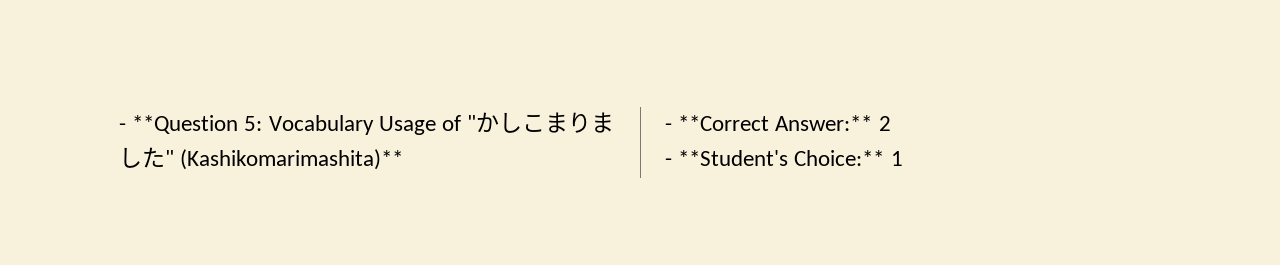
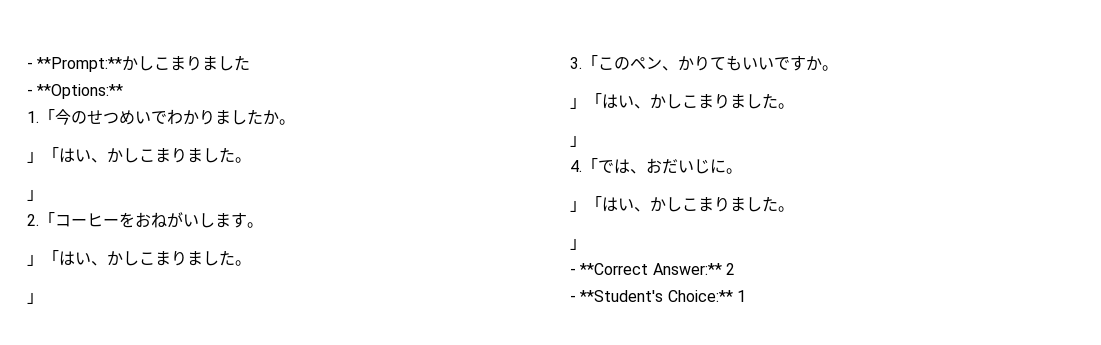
- - **Question 5: Vocabulary Usage of "かしこまりました" (Kashikomarimashita)**
+ - **Prompt:**かしこまりました
+ - **Options:**
+ 1.「今のせつめいでわかりましたか。
+ 」「はい、かしこまりました。
+ 」
+ 2.「コーヒーをおねがいします。
+ 」「はい、かしこまりました。
+ 」
+ 3.「このペン、かりてもいいですか。
+ 」「はい、かしこまりました。
+ 」
+ 4.「では、おだいじに。
+ 」「はい、かしこまりました。
+ 」

